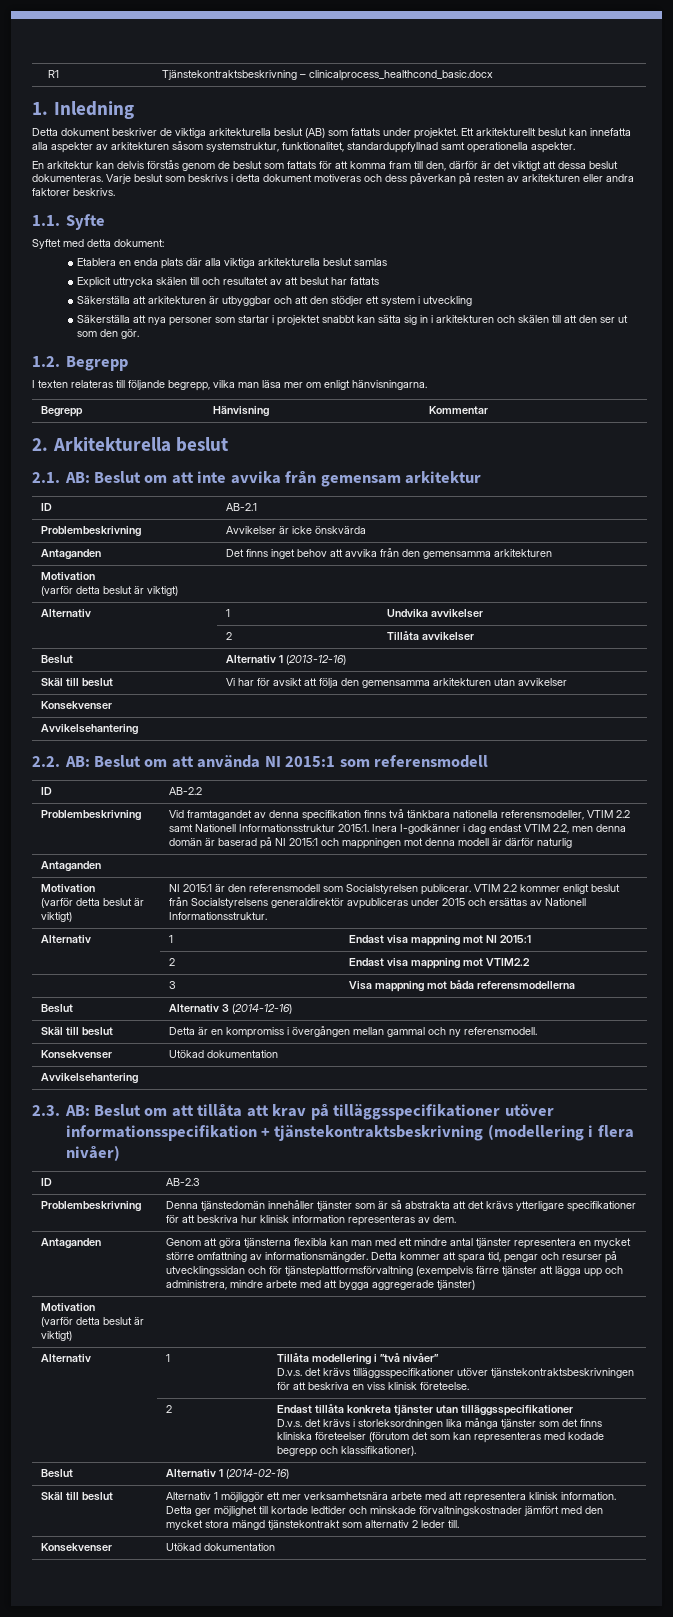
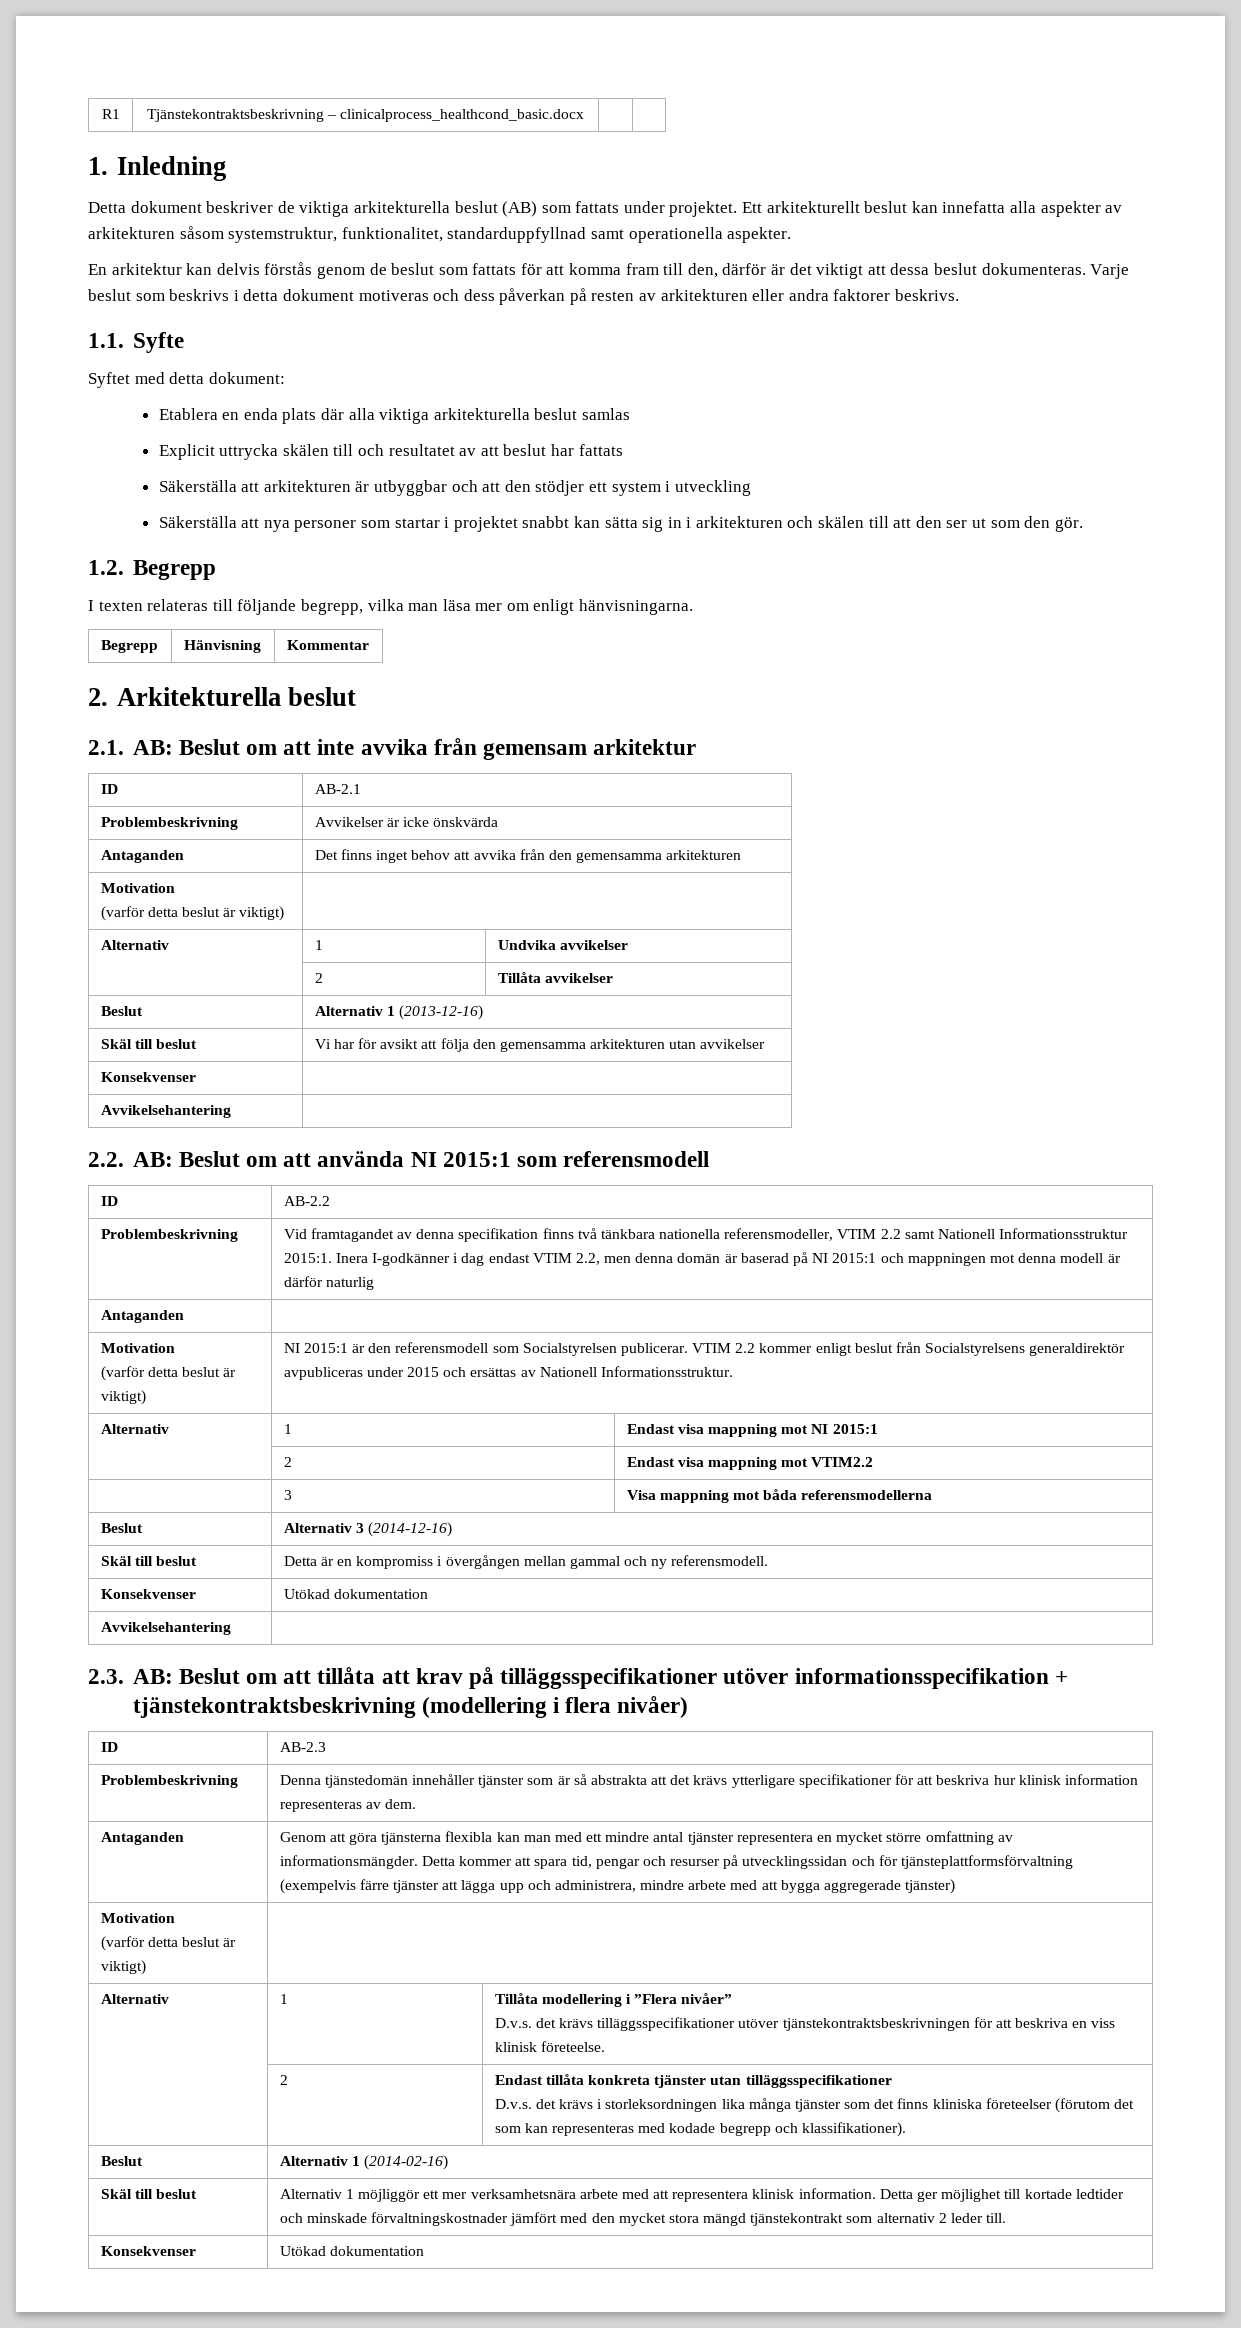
- Alternativ | 1 | Tillåta modellering i ”två nivåer”
+ Alternativ | 1 | Tillåta modellering i ”Flera nivåer”

